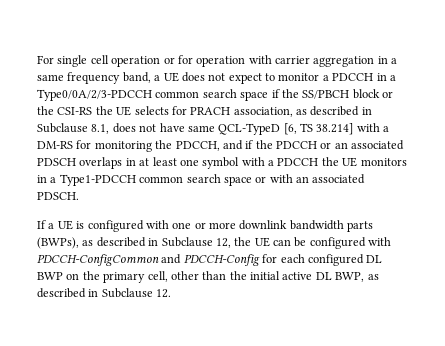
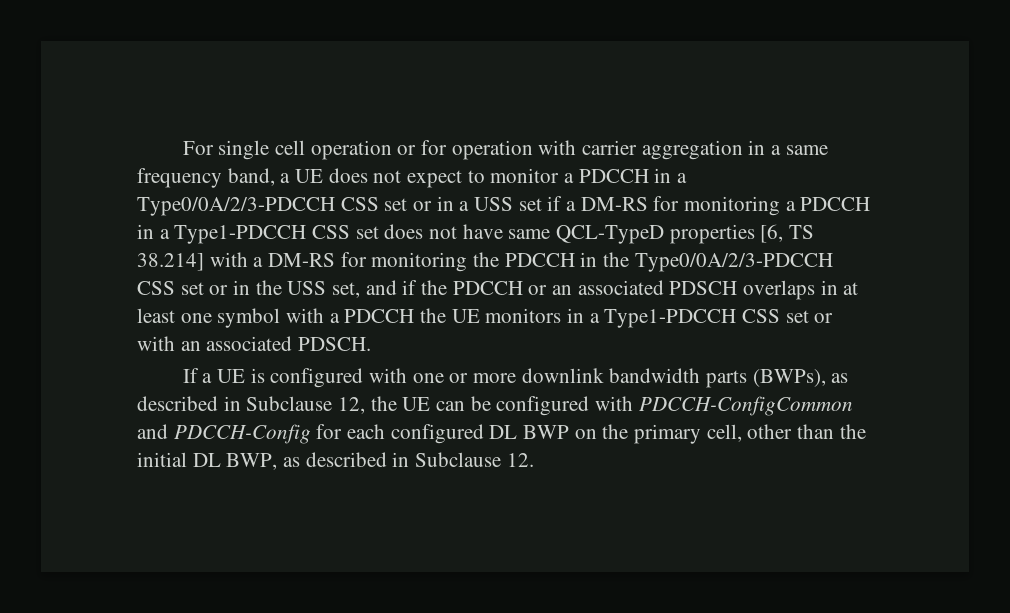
- For single cell operation or for operation with carrier aggregation in a same frequency band, a UE does not expect to monitor a PDCCH in a Type0/0A/2/3-PDCCH common search space if the SS/PBCH block or the CSI-RS the UE selects for PRACH association, as described in Subclause 8.1, does not have same QCL-TypeD [6, TS 38.214] with a DM-RS for monitoring the PDCCH, and if the PDCCH or an associated PDSCH overlaps in at least one symbol with a PDCCH the UE monitors in a Type1-PDCCH common search space or with an associated PDSCH.
+ For single cell operation or for operation with carrier aggregation in a same frequency band, a UE does not expect to monitor a PDCCH in a Type0/0A/2/3-PDCCH CSS set or in a USS set if a DM-RS for monitoring a PDCCH in a Type1-PDCCH CSS set does not have same QCL-TypeD properties [6, TS 38.214] with a DM-RS for monitoring the PDCCH in the Type0/0A/2/3-PDCCH CSS set or in the USS set, and if the PDCCH or an associated PDSCH overlaps in at least one symbol with a PDCCH the UE monitors in a Type1-PDCCH CSS set or with an associated PDSCH.
- If a UE is configured with one or more downlink bandwidth parts (BWPs), as described in Subclause 12, the UE can be configured with PDCCH-ConfigCommon and PDCCH-Config for each configured DL BWP on the primary cell, other than the initial active DL BWP, as described in Subclause 12.
+ If a UE is configured with one or more downlink bandwidth parts (BWPs), as described in Subclause 12, the UE can be configured with PDCCH-ConfigCommon and PDCCH-Config for each configured DL BWP on the primary cell, other than the initial DL BWP, as described in Subclause 12.

